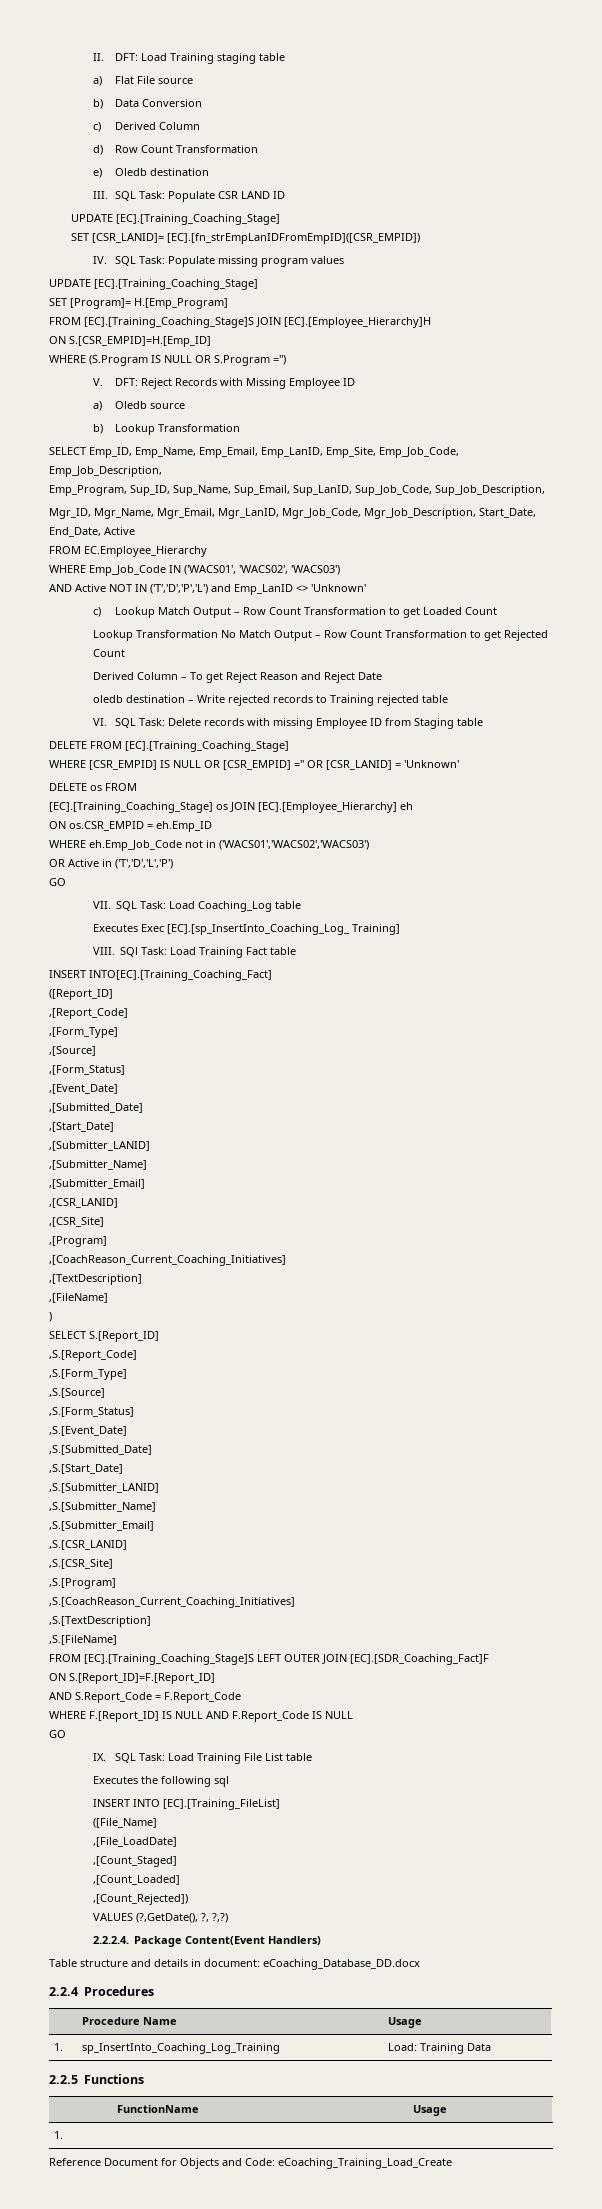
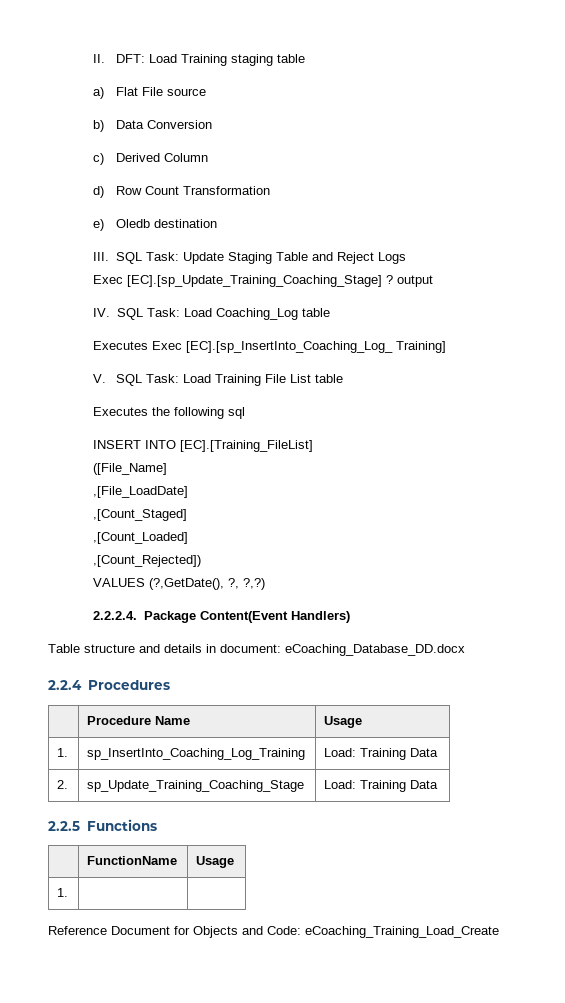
- III. SQL Task: Populate CSR LAND ID
- UPDATE [EC].[Training_Coaching_Stage]
- SET [CSR_LANID]= [EC].[fn_strEmpLanIDFromEmpID]([CSR_EMPID])
- IV. SQL Task: Populate missing program values
- UPDATE [EC].[Training_Coaching_Stage]
- SET [Program]= H.[Emp_Program]
- FROM [EC].[Training_Coaching_Stage]S JOIN [EC].[Employee_Hierarchy]H
- ON S.[CSR_EMPID]=H.[Emp_ID]
- WHERE (S.Program IS NULL OR S.Program ='')
- V. DFT: Reject Records with Missing Employee ID
- a) Oledb source
- b) Lookup Transformation
- SELECT Emp_ID, Emp_Name, Emp_Email, Emp_LanID, Emp_Site, Emp_Job_Code, Emp_Job_Description,
- Emp_Program, Sup_ID, Sup_Name, Sup_Email, Sup_LanID, Sup_Job_Code, Sup_Job_Description,
- Mgr_ID, Mgr_Name, Mgr_Email, Mgr_LanID, Mgr_Job_Code, Mgr_Job_Description, Start_Date, End_Date, Active
- FROM EC.Employee_Hierarchy
- WHERE Emp_Job_Code IN ('WACS01', 'WACS02', 'WACS03')
- AND Active NOT IN ('T','D','P','L') and Emp_LanID <> 'Unknown'
- c) Lookup Match Output – Row Count Transformation to get Loaded Count
- Lookup Transformation No Match Output – Row Count Transformation to get Rejected Count
- Derived Column – To get Reject Reason and Reject Date
- oledb destination – Write rejected records to Training rejected table
- VI. SQL Task: Delete records with missing Employee ID from Staging table
- DELETE FROM [EC].[Training_Coaching_Stage]
- WHERE [CSR_EMPID] IS NULL OR [CSR_EMPID] ='' OR [CSR_LANID] = 'Unknown'
- DELETE os FROM
- [EC].[Training_Coaching_Stage] os JOIN [EC].[Employee_Hierarchy] eh
- ON os.CSR_EMPID = eh.Emp_ID
- WHERE eh.Emp_Job_Code not in ('WACS01','WACS02','WACS03')
- OR Active in ('T','D','L','P')
- GO
- VII. SQL Task: Load Coaching_Log table
+ III. SQL Task: Update Staging Table and Reject Logs
+ Exec [EC].[sp_Update_Training_Coaching_Stage] ? output
+ IV. SQL Task: Load Coaching_Log table
- VIII. SQl Task: Load Training Fact table
- INSERT INTO[EC].[Training_Coaching_Fact]
- ([Report_ID]
- ,[Report_Code]
- ,[Form_Type]
- ,[Source]
- ,[Form_Status]
- ,[Event_Date]
- ,[Submitted_Date]
- ,[Start_Date]
- ,[Submitter_LANID]
- ,[Submitter_Name]
- ,[Submitter_Email]
- ,[CSR_LANID]
- ,[CSR_Site]
- ,[Program]
- ,[CoachReason_Current_Coaching_Initiatives]
- ,[TextDescription]
- ,[FileName]
- )
- SELECT S.[Report_ID]
- ,S.[Report_Code]
- ,S.[Form_Type]
- ,S.[Source]
- ,S.[Form_Status]
- ,S.[Event_Date]
- ,S.[Submitted_Date]
- ,S.[Start_Date]
- ,S.[Submitter_LANID]
- ,S.[Submitter_Name]
- ,S.[Submitter_Email]
- ,S.[CSR_LANID]
- ,S.[CSR_Site]
- ,S.[Program]
- ,S.[CoachReason_Current_Coaching_Initiatives]
- ,S.[TextDescription]
- ,S.[FileName]
- FROM [EC].[Training_Coaching_Stage]S LEFT OUTER JOIN [EC].[SDR_Coaching_Fact]F
- ON S.[Report_ID]=F.[Report_ID]
- AND S.Report_Code = F.Report_Code
- WHERE F.[Report_ID] IS NULL AND F.Report_Code IS NULL
- GO
- IX. SQL Task: Load Training File List table
+ V. SQL Task: Load Training File List table
+ 2. | sp_Update_Training_Coaching_Stage | Load: Training Data

